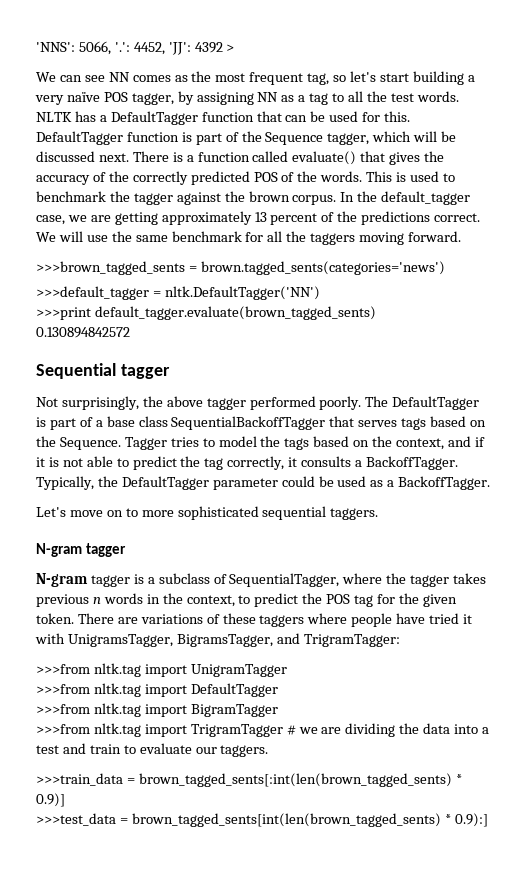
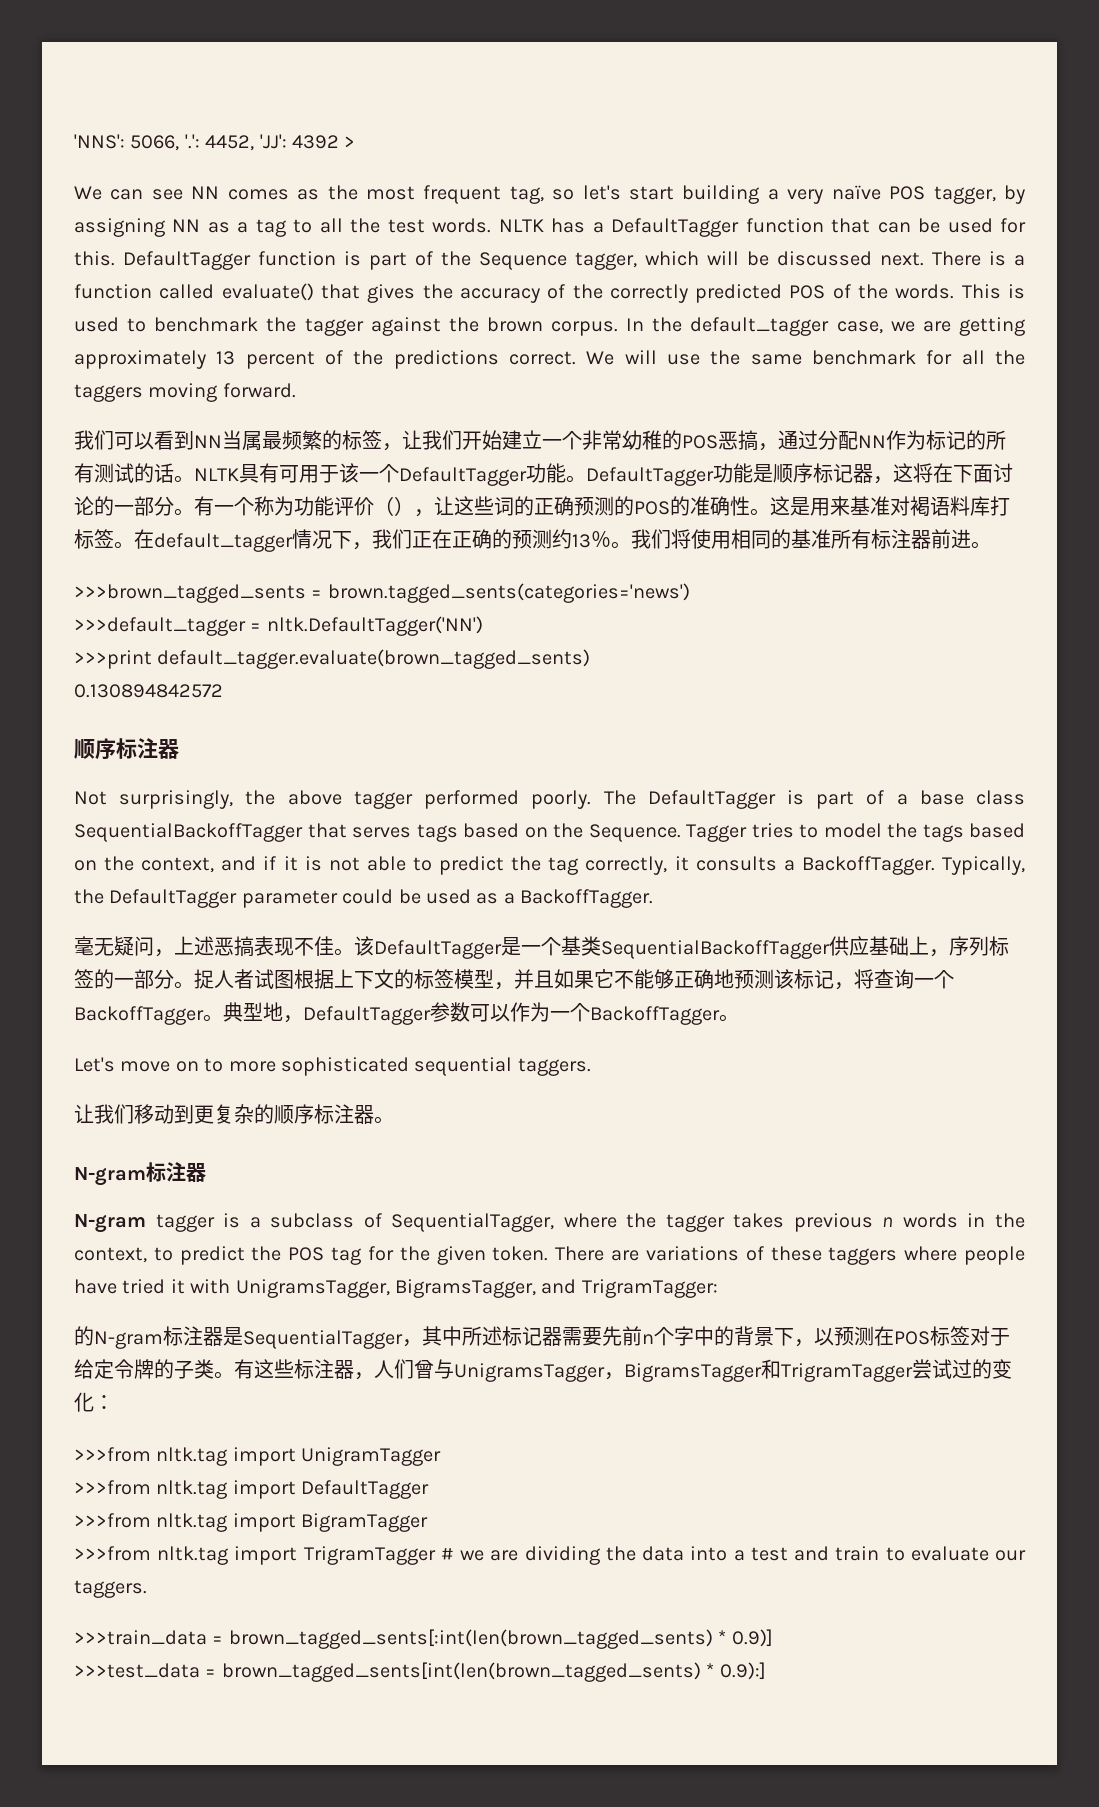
+ 我们可以看到NN当属最频繁的标签，让我们开始建立一个非常幼稚的POS恶搞，通过分配NN作为标记的所有测试的话。NLTK具有可用于该一个DefaultTagger功能。DefaultTagger功能是顺序标记器，这将在下面讨论的一部分。有一个称为功能评价（），让这些词的正确预测的POS的准确性。这是用来基准对褐语料库打标签。在default_tagger情况下，我们正在正确的预测约13％。我们将使用相同的基准所有标注器前进。
  0.130894842572
- Sequential tagger
+ 顺序标注器
+ 毫无疑问，上述恶搞表现不佳。该DefaultTagger是一个基类SequentialBackoffTagger供应基础上，序列标签的一部分。捉人者试图根据上下文的标签模型，并且如果它不能够正确地预测该标记，将查询一个BackoffTagger。典型地，DefaultTagger参数可以作为一个BackoffTagger。
  Let's move on to more sophisticated sequential taggers.
- N-gram tagger
+ 让我们移动到更复杂的顺序标注器。
+ N-gram标注器
+ 的N-gram标注器是SequentialTagger，其中所述标记器需要先前n个字中的背景下，以预测在POS标签对于给定令牌的子类。有这些标注器，人们曾与UnigramsTagger，BigramsTagger和TrigramTagger尝试过的变化：

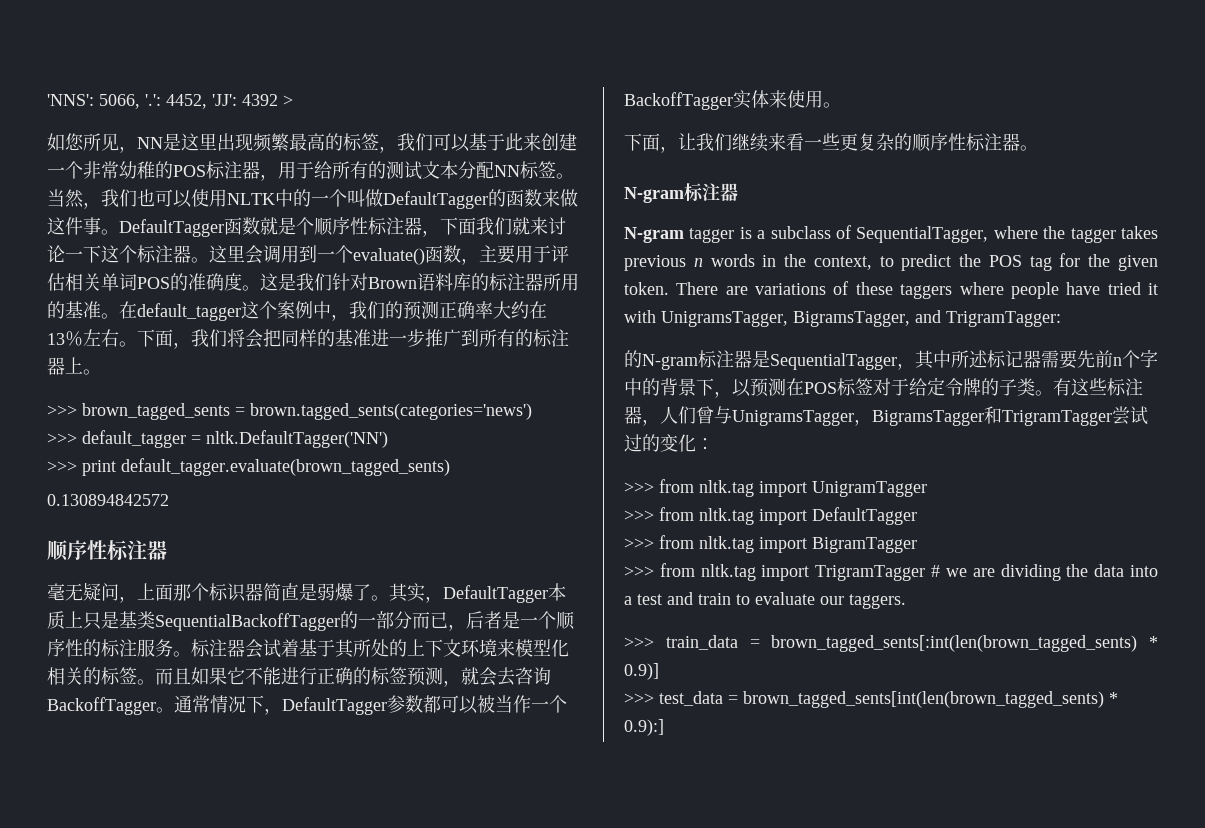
- We can see NN comes as the most frequent tag, so let's start building a very naïve POS tagger, by assigning NN as a tag to all the test words. NLTK has a DefaultTagger function that can be used for this. DefaultTagger function is part of the Sequence tagger, which will be discussed next. There is a function called evaluate() that gives the accuracy of the correctly predicted POS of the words. This is used to benchmark the tagger against the brown corpus. In the default_tagger case, we are getting approximately 13 percent of the predictions correct. We will use the same benchmark for all the taggers moving forward.
- 我们可以看到NN当属最频繁的标签，让我们开始建立一个非常幼稚的POS恶搞，通过分配NN作为标记的所有测试的话。NLTK具有可用于该一个DefaultTagger功能。DefaultTagger功能是顺序标记器，这将在下面讨论的一部分。有一个称为功能评价（），让这些词的正确预测的POS的准确性。这是用来基准对褐语料库打标签。在default_tagger情况下，我们正在正确的预测约13％。我们将使用相同的基准所有标注器前进。
- >>>brown_tagged_sents = brown.tagged_sents(categories='news')
+ 如您所见，NN是这里出现频繁最高的标签，我们可以基于此来创建一个非常幼稚的POS标注器，用于给所有的测试文本分配NN标签。当然，我们也可以使用NLTK中的一个叫做DefaultTagger的函数来做这件事。DefaultTagger函数就是个顺序性标注器，下面我们就来讨论一下这个标注器。这里会调用到一个evaluate()函数，主要用于评估相关单词POS的准确度。这是我们针对Brown语料库的标注器所用的基准。在default_tagger这个案例中，我们的预测正确率大约在13％左右。下面，我们将会把同样的基准进一步推广到所有的标注器上。
+ >>> brown_tagged_sents = brown.tagged_sents(categories='news')
- >>>default_tagger = nltk.DefaultTagger('NN')
+ >>> default_tagger = nltk.DefaultTagger('NN')
- >>>print default_tagger.evaluate(brown_tagged_sents)
+ >>> print default_tagger.evaluate(brown_tagged_sents)
  0.130894842572
- 顺序标注器
- Not surprisingly, the above tagger performed poorly. The DefaultTagger is part of a base class SequentialBackoffTagger that serves tags based on the Sequence. Tagger tries to model the tags based on the context, and if it is not able to predict the tag correctly, it consults a BackoffTagger. Typically, the DefaultTagger parameter could be used as a BackoffTagger.
- 毫无疑问，上述恶搞表现不佳。该DefaultTagger是一个基类SequentialBackoffTagger供应基础上，序列标签的一部分。捉人者试图根据上下文的标签模型，并且如果它不能够正确地预测该标记，将查询一个BackoffTagger。典型地，DefaultTagger参数可以作为一个BackoffTagger。
- Let's move on to more sophisticated sequential taggers.
- 让我们移动到更复杂的顺序标注器。
+ 顺序性标注器
+ 毫无疑问，上面那个标识器简直是弱爆了。其实，DefaultTagger本质上只是基类SequentialBackoffTagger的一部分而已，后者是一个顺序性的标注服务。标注器会试着基于其所处的上下文环境来模型化相关的标签。而且如果它不能进行正确的标签预测，就会去咨询BackoffTagger。通常情况下，DefaultTagger参数都可以被当作一个BackoffTagger实体来使用。
+ 下面，让我们继续来看一些更复杂的顺序性标注器。
- >>>from nltk.tag import UnigramTagger
+ >>> from nltk.tag import UnigramTagger
- >>>from nltk.tag import DefaultTagger
+ >>> from nltk.tag import DefaultTagger
- >>>from nltk.tag import BigramTagger
+ >>> from nltk.tag import BigramTagger
- >>>from nltk.tag import TrigramTagger # we are dividing the data into a test and train to evaluate our taggers.
+ >>> from nltk.tag import TrigramTagger # we are dividing the data into a test and train to evaluate our taggers.
- >>>train_data = brown_tagged_sents[:int(len(brown_tagged_sents) * 0.9)]
+ >>> train_data = brown_tagged_sents[:int(len(brown_tagged_sents) * 0.9)]
- >>>test_data = brown_tagged_sents[int(len(brown_tagged_sents) * 0.9):]
+ >>> test_data = brown_tagged_sents[int(len(brown_tagged_sents) * 0.9):]

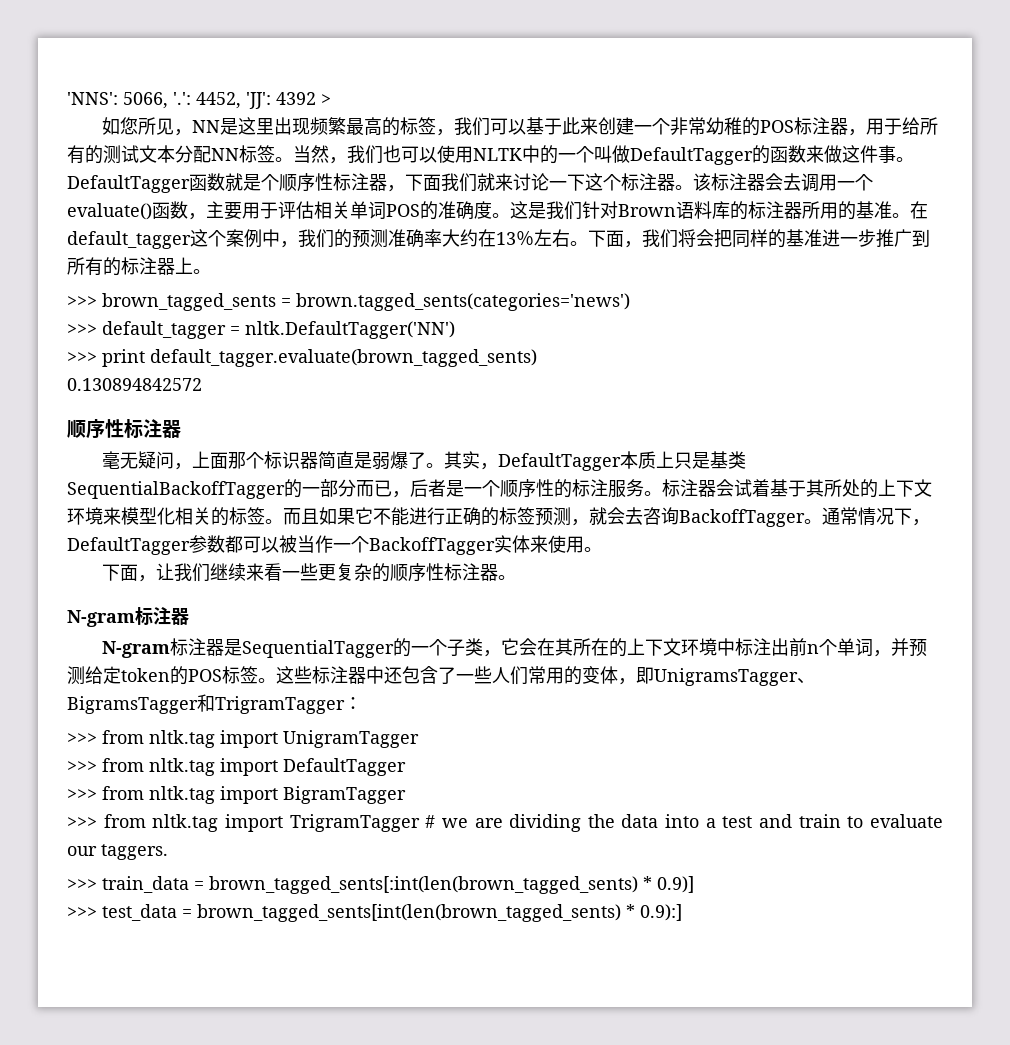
- 这里会调用到一个evaluate()函数，主要用于评估相关单词POS的准确度。
+ 该标注器会去调用一个evaluate()函数，主要用于评估相关单词POS的准确度。
- 在default_tagger这个案例中，我们的预测正确率大约在13％左右。
+ 在default_tagger这个案例中，我们的预测准确率大约在13％左右。
- N-gram tagger is a subclass of SequentialTagger, where the tagger takes previous n words in the context, to predict the POS tag for the given token. There are variations of these taggers where people have tried it with UnigramsTagger, BigramsTagger, and TrigramTagger:
- 的N-gram标注器是SequentialTagger，其中所述标记器需要先前n个字中的背景下，以预测在POS标签对于给定令牌的子类。有这些标注器，人们曾与UnigramsTagger，BigramsTagger和TrigramTagger尝试过的变化：
+ N-gram标注器是SequentialTagger的一个子类，它会在其所在的上下文环境中标注出前n个单词，并预测给定token的POS标签。这些标注器中还包含了一些人们常用的变体，即UnigramsTagger、BigramsTagger和TrigramTagger：

